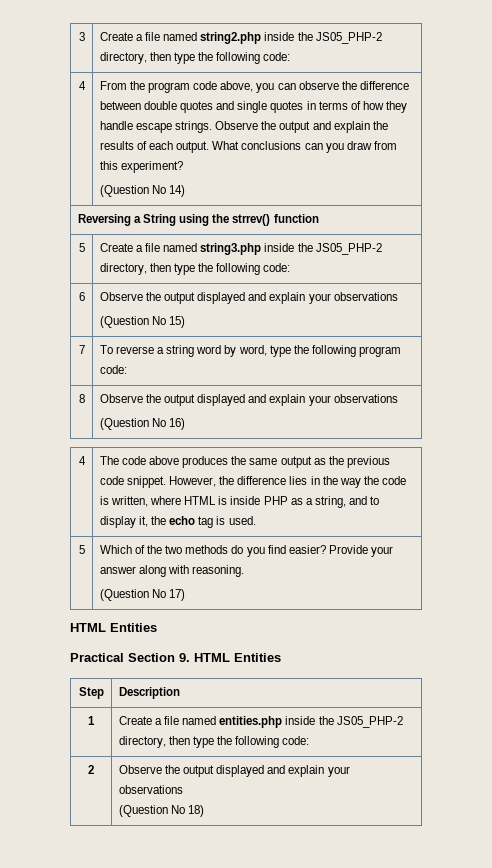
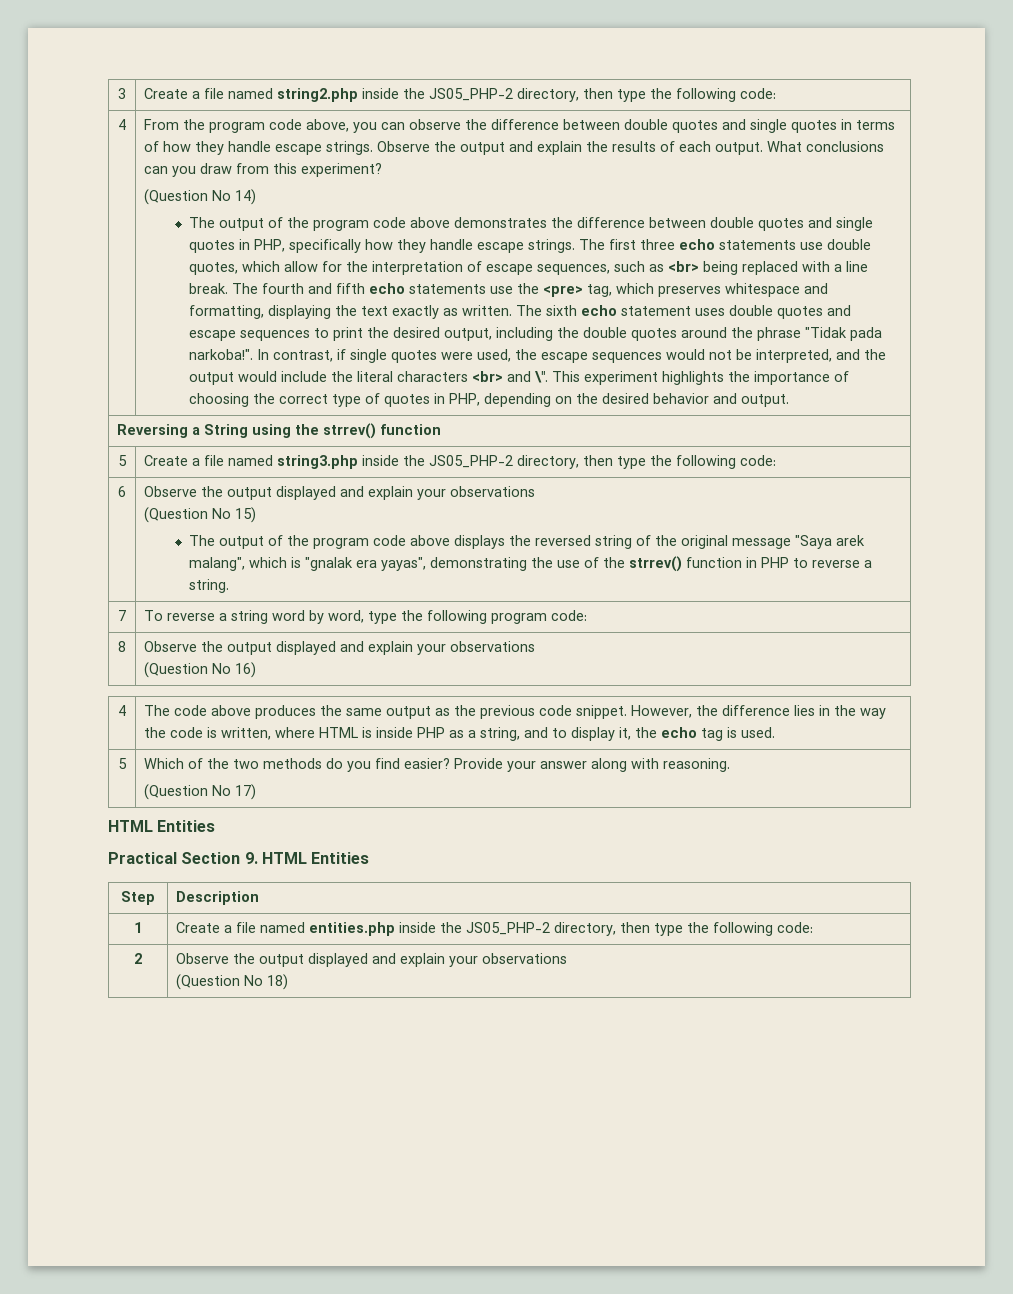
+ The output of the program code above demonstrates the difference between double quotes and single quotes in PHP, specifically how they handle escape strings. The first three echo statements use double quotes, which allow for the interpretation of escape sequences, such as <br> being replaced with a line break. The fourth and fifth echo statements use the <pre> tag, which preserves whitespace and formatting, displaying the text exactly as written. The sixth echo statement uses double quotes and escape sequences to print the desired output, including the double quotes around the phrase "Tidak pada narkoba!". In contrast, if single quotes were used, the escape sequences would not be interpreted, and the output would include the literal characters <br> and \". This experiment highlights the importance of choosing the correct type of quotes in PHP, depending on the desired behavior and output.
+ The output of the program code above displays the reversed string of the original message "Saya arek malang", which is "gnalak era yayas", demonstrating the use of the strrev() function in PHP to reverse a string.

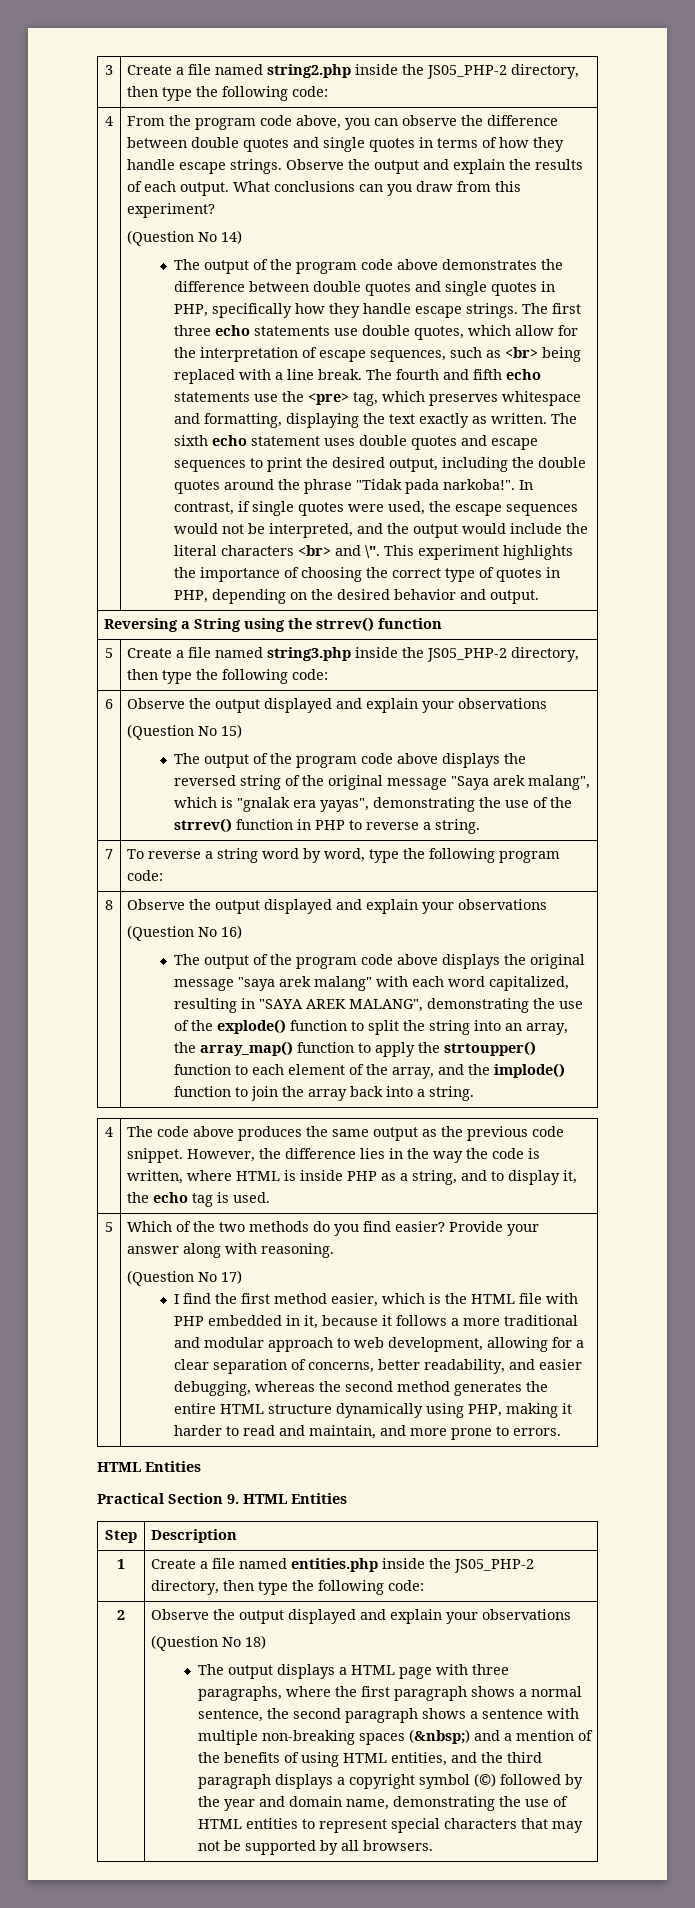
+ The output of the program code above displays the original message "saya arek malang" with each word capitalized, resulting in "SAYA AREK MALANG", demonstrating the use of the explode() function to split the string into an array, the array_map() function to apply the strtoupper() function to each element of the array, and the implode() function to join the array back into a string.
+ I find the first method easier, which is the HTML file with PHP embedded in it, because it follows a more traditional and modular approach to web development, allowing for a clear separation of concerns, better readability, and easier debugging, whereas the second method generates the entire HTML structure dynamically using PHP, making it harder to read and maintain, and more prone to errors.
+ The output displays a HTML page with three paragraphs, where the first paragraph shows a normal sentence, the second paragraph shows a sentence with multiple non-breaking spaces (&nbsp;) and a mention of the benefits of using HTML entities, and the third paragraph displays a copyright symbol (©) followed by the year and domain name, demonstrating the use of HTML entities to represent special characters that may not be supported by all browsers.

